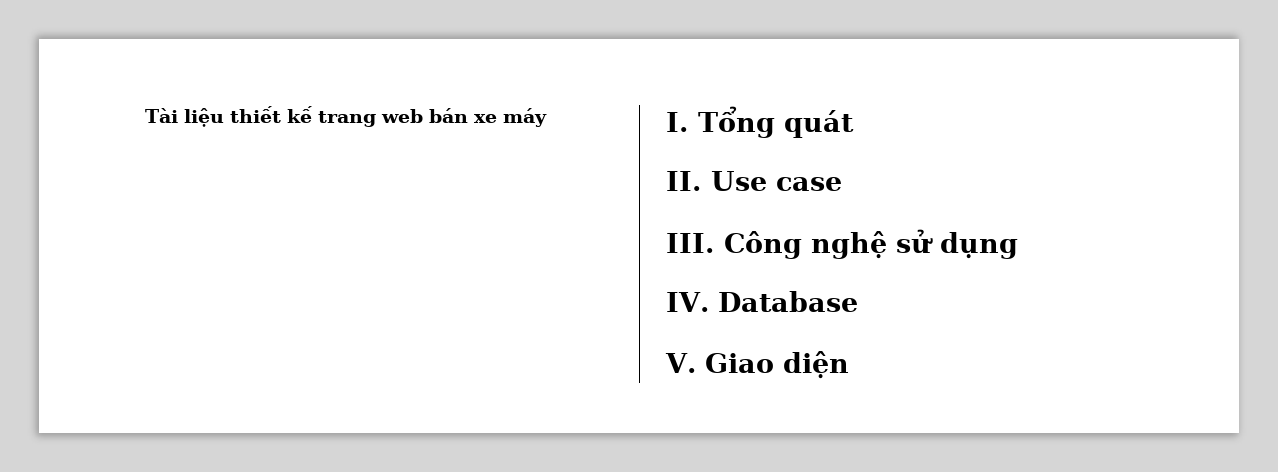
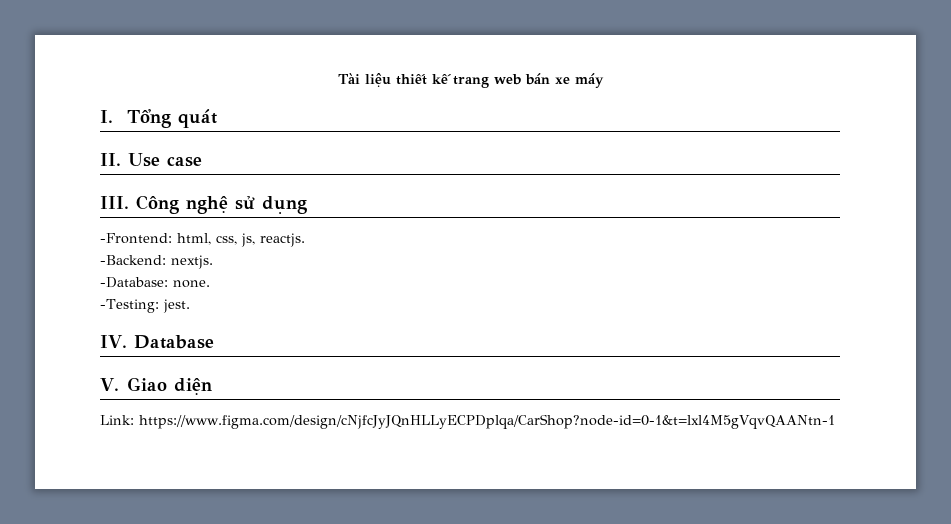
+ -Frontend: html, css, js, reactjs.
+ -Backend: nextjs.
+ -Database: none.
+ -Testing: jest.
+ Link: https://www.figma.com/design/cNjfcJyJQnHLLyECPDplqa/CarShop?node-id=0-1&t=lxl4M5gVqvQAANtn-1

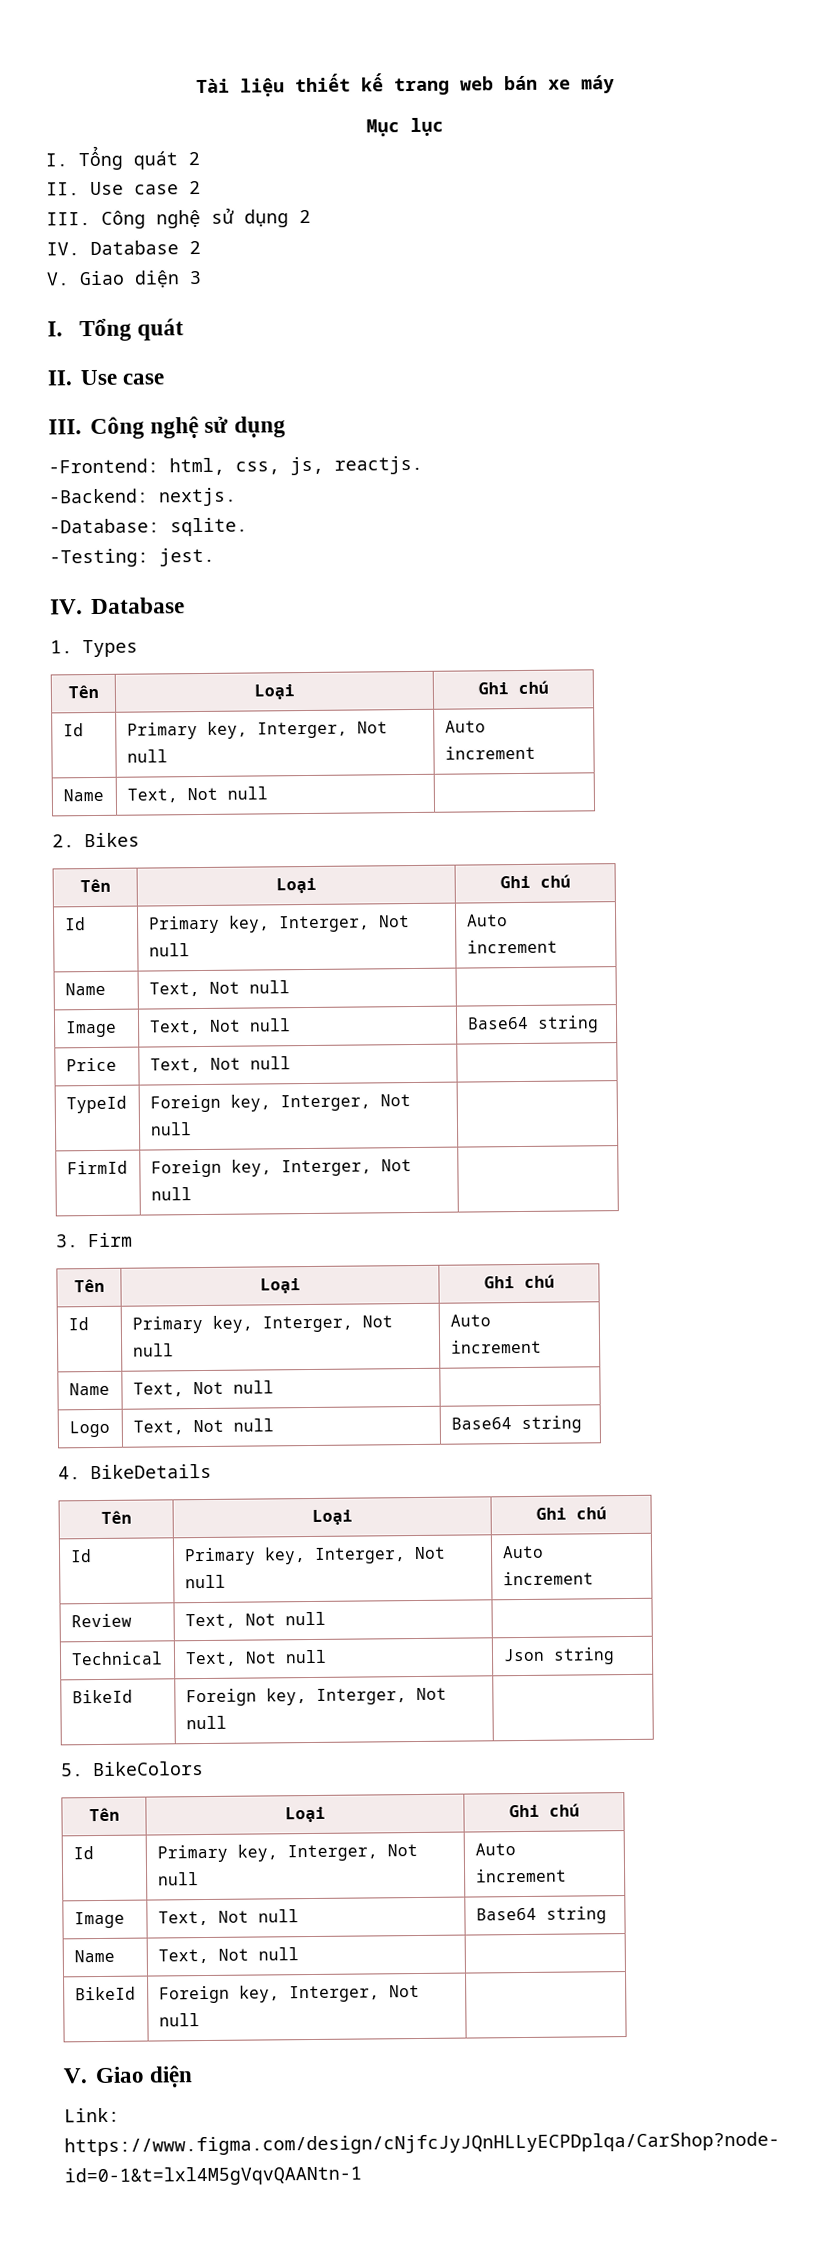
+ Mục lục
+ I. Tổng quát 2
+ II. Use case 2
+ III. Công nghệ sử dụng 2
+ IV. Database 2
+ V. Giao diện 3
- -Database: none.
+ -Database: sqlite.
+ 1. Types
+ Tên | Loại | Ghi chú
+ Id | Primary key, Interger, Not null | Auto increment
+ Name | Text, Not null |
+ 2. Bikes
+ Tên | Loại | Ghi chú
+ Id | Primary key, Interger, Not null | Auto increment
+ Name | Text, Not null |
+ Image | Text, Not null | Base64 string
+ Price | Text, Not null |
+ TypeId | Foreign key, Interger, Not null |
+ FirmId | Foreign key, Interger, Not null |
+ 3. Firm
+ Tên | Loại | Ghi chú
+ Id | Primary key, Interger, Not null | Auto increment
+ Name | Text, Not null |
+ Logo | Text, Not null | Base64 string
+ 4. BikeDetails
+ Tên | Loại | Ghi chú
+ Id | Primary key, Interger, Not null | Auto increment
+ Review | Text, Not null |
+ Technical | Text, Not null | Json string
+ BikeId | Foreign key, Interger, Not null |
+ 5. BikeColors
+ Tên | Loại | Ghi chú
+ Id | Primary key, Interger, Not null | Auto increment
+ Image | Text, Not null | Base64 string
+ Name | Text, Not null |
+ BikeId | Foreign key, Interger, Not null |

